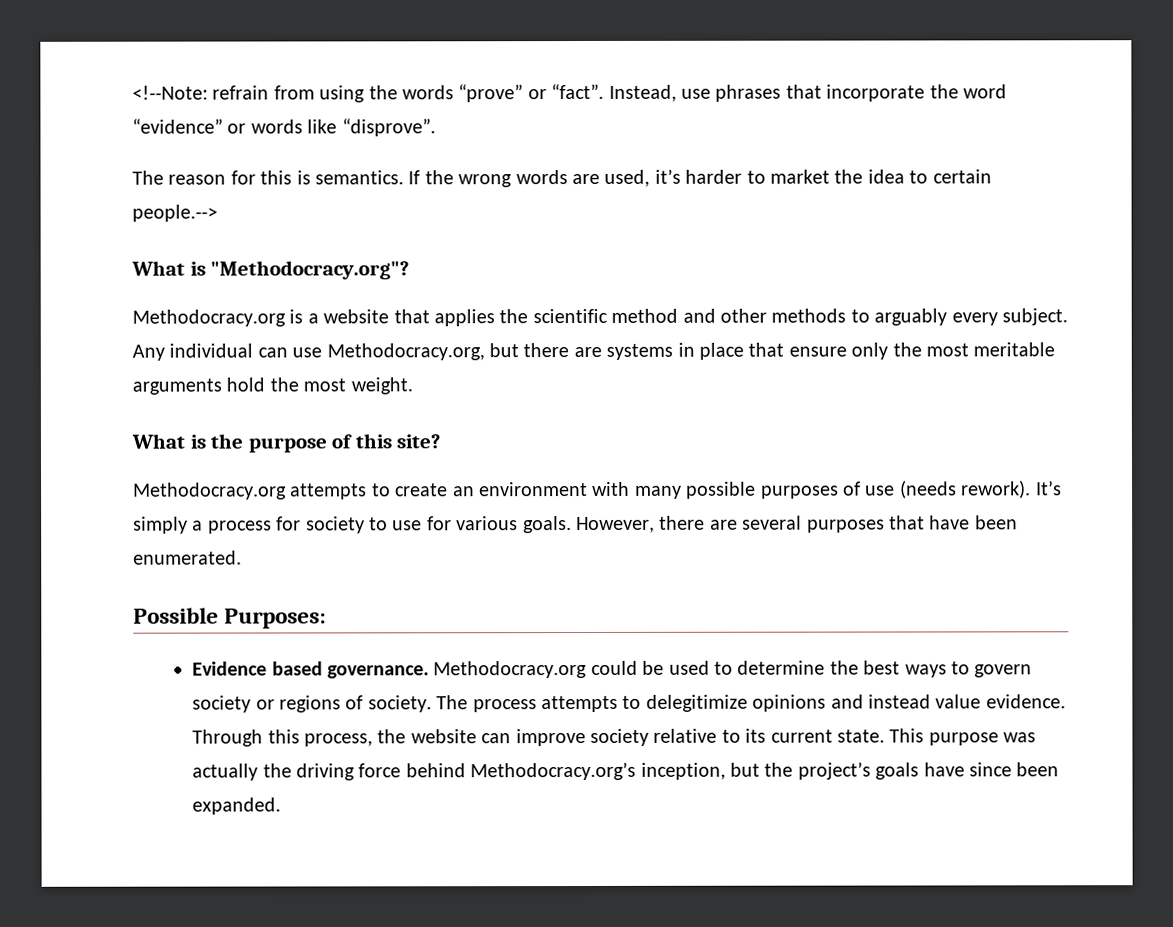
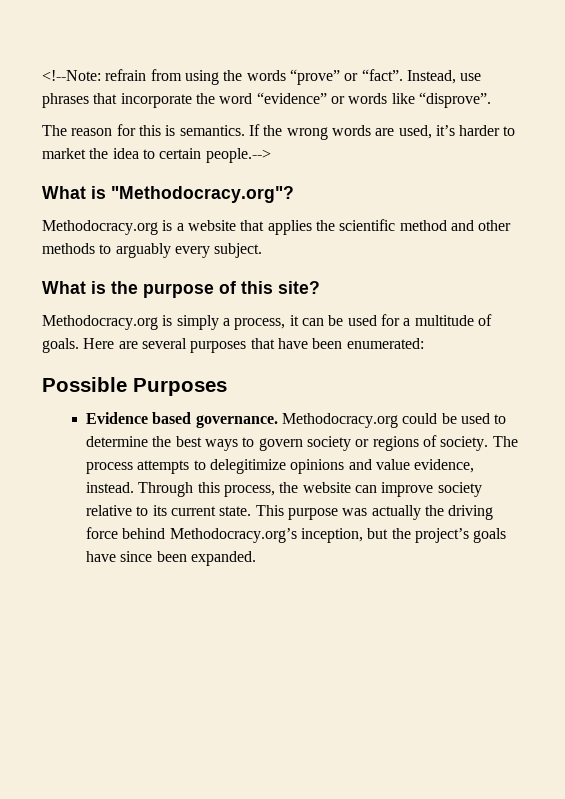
- Any individual can use Methodocracy.org, but there are systems in place that ensure only the most meritable arguments hold the most weight.
- Methodocracy.org attempts to create an environment with many possible purposes of use (needs rework). It’s simply a process for society to use for various goals. However, there are several purposes that have been enumerated.
+ Methodocracy.org is simply a process, it can be used for a multitude of goals. Here are several purposes that have been enumerated:
- Possible Purposes:
+ Possible Purposes
- The process attempts to delegitimize opinions and instead value evidence.
+ The process attempts to delegitimize opinions and value evidence, instead.

